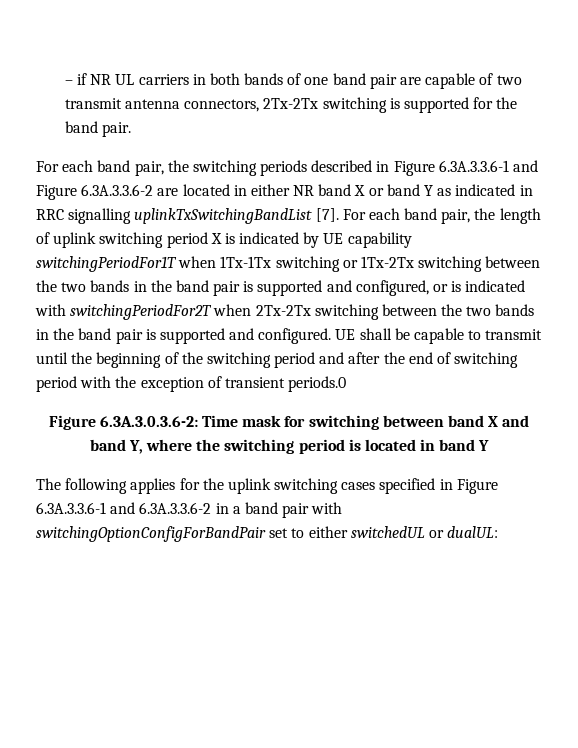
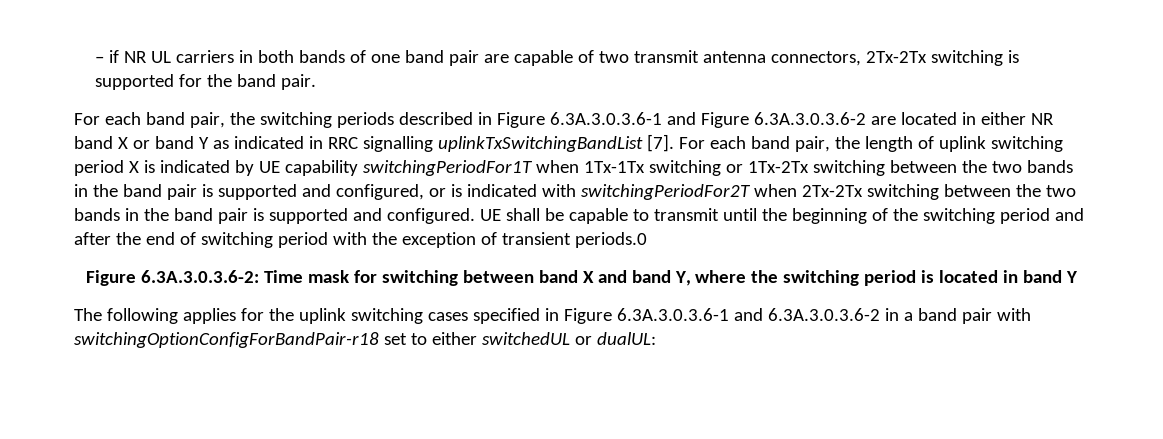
- For each band pair, the switching periods described in Figure 6.3A.3.3.6-1 and Figure 6.3A.3.3.6-2 are located in either NR band X or band Y as indicated in RRC signalling uplinkTxSwitchingBandList [7].
+ For each band pair, the switching periods described in Figure 6.3A.3.0.3.6-1 and Figure 6.3A.3.0.3.6-2 are located in either NR band X or band Y as indicated in RRC signalling uplinkTxSwitchingBandList [7].
- The following applies for the uplink switching cases specified in Figure 6.3A.3.3.6-1 and 6.3A.3.3.6-2 in a band pair with switchingOptionConfigForBandPair set to either switchedUL or dualUL:
+ The following applies for the uplink switching cases specified in Figure 6.3A.3.0.3.6-1 and 6.3A.3.0.3.6-2 in a band pair with switchingOptionConfigForBandPair-r18 set to either switchedUL or dualUL:

